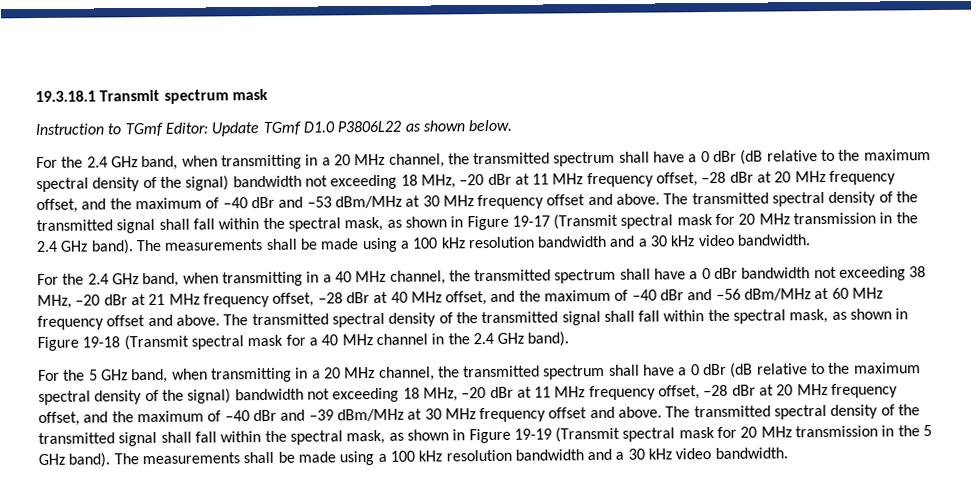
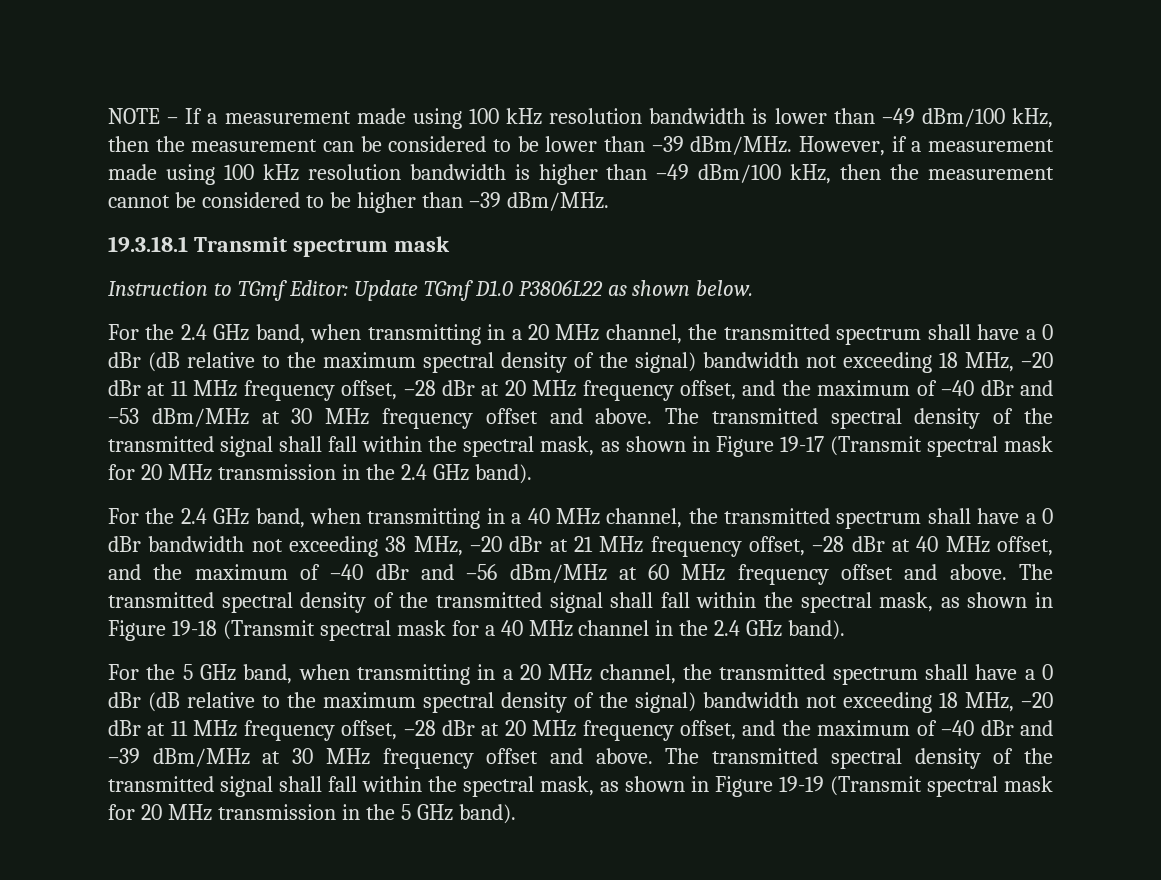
+ NOTE – If a measurement made using 100 kHz resolution bandwidth is lower than –49 dBm/100 kHz, then the measurement can be considered to be lower than –39 dBm/MHz. However, if a measurement made using 100 kHz resolution bandwidth is higher than –49 dBm/100 kHz, then the measurement cannot be considered to be higher than –39 dBm/MHz.
- The transmitted spectral density of the transmitted signal shall fall within the spectral mask, as shown in Figure 19-17 (Transmit spectral mask for 20 MHz transmission in the 2.4 GHz band). The measurements shall be made using a 100 kHz resolution bandwidth and a 30 kHz video bandwidth.
+ The transmitted spectral density of the transmitted signal shall fall within the spectral mask, as shown in Figure 19-17 (Transmit spectral mask for 20 MHz transmission in the 2.4 GHz band).
- The transmitted spectral density of the transmitted signal shall fall within the spectral mask, as shown in Figure 19-19 (Transmit spectral mask for 20 MHz transmission in the 5 GHz band). The measurements shall be made using a 100 kHz resolution bandwidth and a 30 kHz video bandwidth.
+ The transmitted spectral density of the transmitted signal shall fall within the spectral mask, as shown in Figure 19-19 (Transmit spectral mask for 20 MHz transmission in the 5 GHz band).

